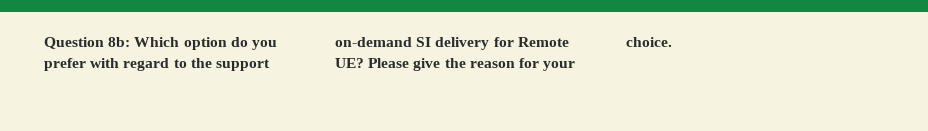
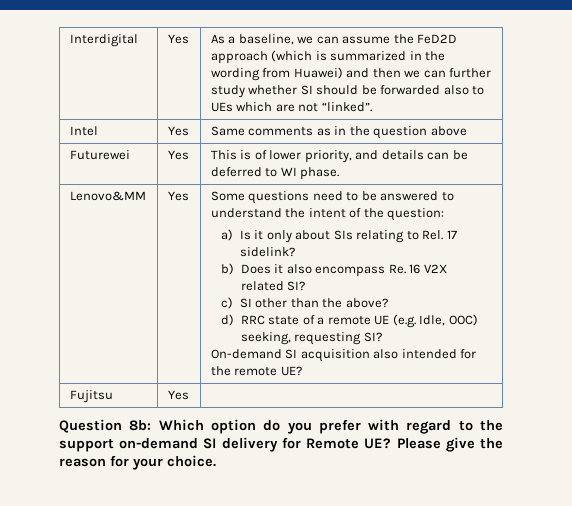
+ Interdigital | Yes | As a baseline, we can assume the FeD2D approach (which is summarized in the wording from Huawei) and then we can further study whether SI should be forwarded also to UEs which are not “linked”.
+ Intel | Yes | Same comments as in the question above
+ Futurewei | Yes | This is of lower priority, and details can be deferred to WI phase.
+ Lenovo&MM | Yes | Some questions need to be answered to understand the intent of the question:
+ a) Is it only about SIs relating to Rel. 17 sidelink?
+ b) Does it also encompass Re. 16 V2X related SI?
+ c) SI other than the above?
+ d) RRC state of a remote UE (e.g. Idle, OOC) seeking, requesting SI?
+ On-demand SI acquisition also intended for the remote UE?
+ Fujitsu | Yes |

